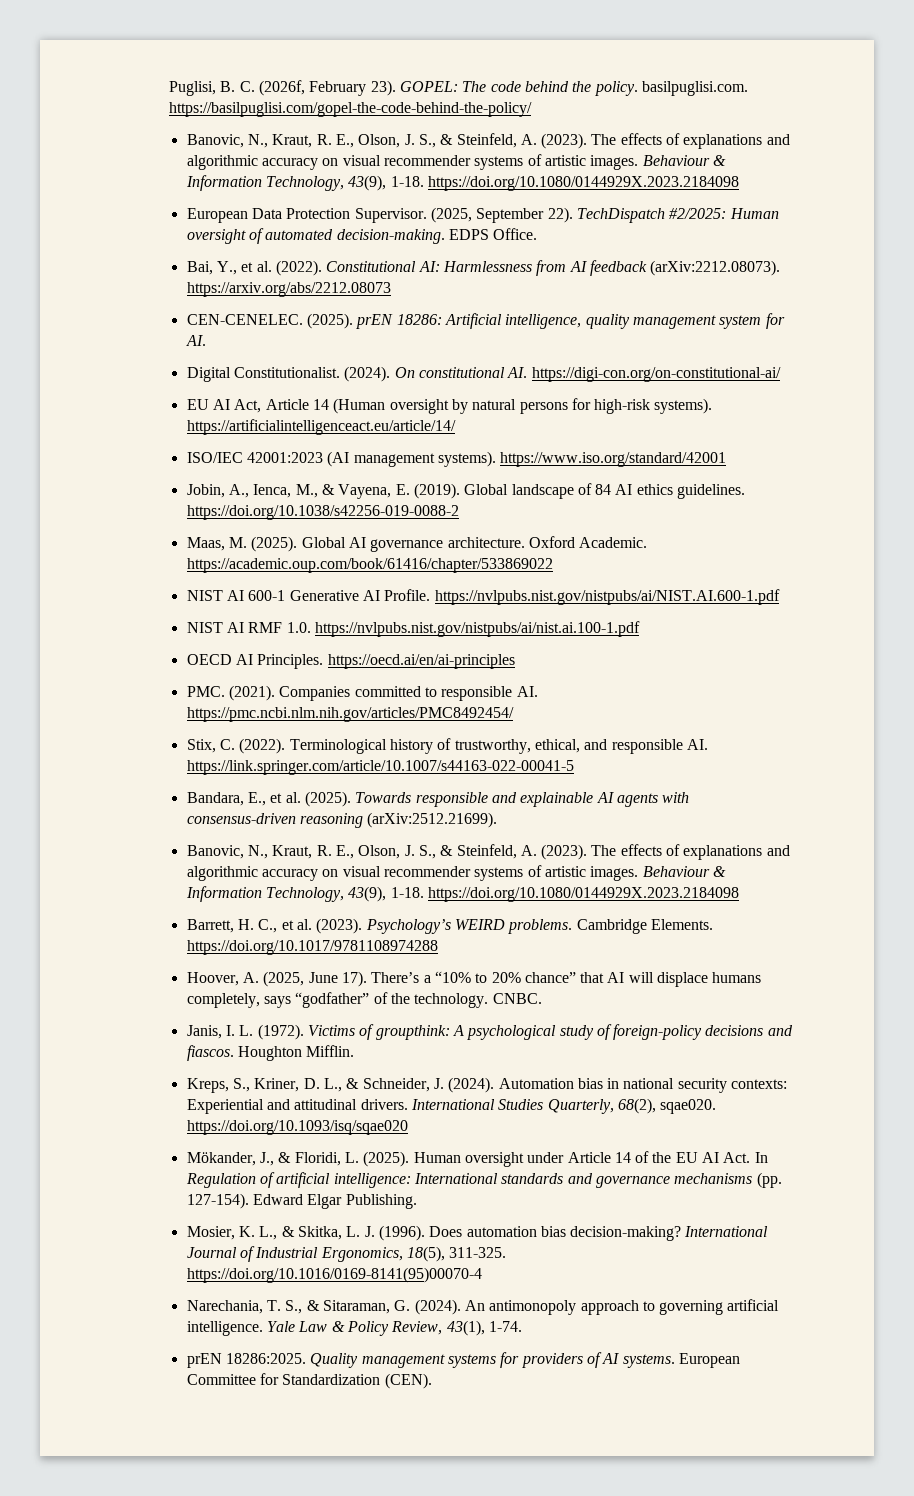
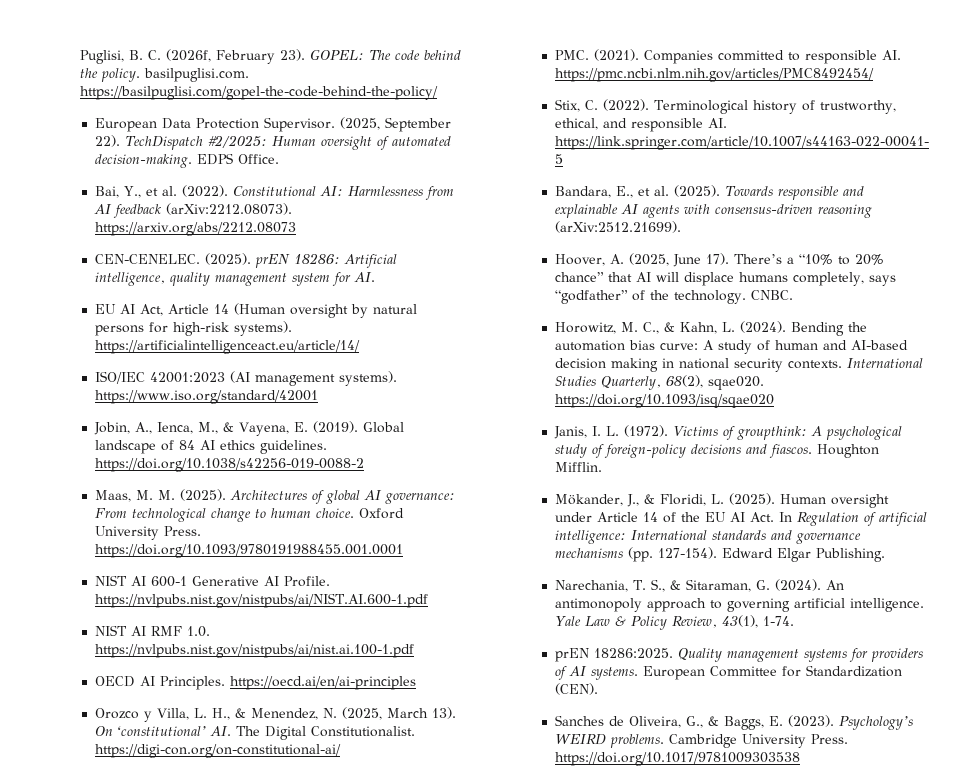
  GOPEL: The code behind the policy. basilpuglisi.com. https://basilpuglisi.com/gopel-the-code-behind-the-policy/
- Banovic, N., Kraut, R. E., Olson, J. S., & Steinfeld, A. (2023). The effects of explanations and algorithmic accuracy on visual recommender systems of artistic images. Behaviour & Information Technology, 43(9), 1-18. https://doi.org/10.1080/0144929X.2023.2184098
- Digital Constitutionalist. (2024). On constitutional AI. https://digi-con.org/on-constitutional-ai/
- Maas, M. (2025). Global AI governance architecture. Oxford Academic. https://academic.oup.com/book/61416/chapter/533869022
+ Maas, M. M. (2025). Architectures of global AI governance: From technological change to human choice. Oxford University Press. https://doi.org/10.1093/9780191988455.001.0001
+ Orozco y Villa, L. H., & Menendez, N. (2025, March 13). On ‘constitutional’ AI. The Digital Constitutionalist. https://digi-con.org/on-constitutional-ai/
  Towards responsible and explainable AI agents with consensus-driven reasoning (arXiv:2512.21699).
- Banovic, N., Kraut, R. E., Olson, J. S., & Steinfeld, A. (2023). The effects of explanations and algorithmic accuracy on visual recommender systems of artistic images. Behaviour & Information Technology, 43(9), 1-18. https://doi.org/10.1080/0144929X.2023.2184098
- Barrett, H. C., et al. (2023). Psychology’s WEIRD problems. Cambridge Elements. https://doi.org/10.1017/9781108974288
+ Horowitz, M. C., & Kahn, L. (2024). Bending the automation bias curve: A study of human and AI-based decision making in national security contexts. International Studies Quarterly, 68(2), sqae020. https://doi.org/10.1093/isq/sqae020
- Kreps, S., Kriner, D. L., & Schneider, J. (2024). Automation bias in national security contexts: Experiential and attitudinal drivers. International Studies Quarterly, 68(2), sqae020. https://doi.org/10.1093/isq/sqae020
- Mosier, K. L., & Skitka, L. J. (1996). Does automation bias decision-making? International Journal of Industrial Ergonomics, 18(5), 311-325. https://doi.org/10.1016/0169-8141(95)00070-4
+ Sanches de Oliveira, G., & Baggs, E. (2023). Psychology’s WEIRD problems. Cambridge University Press. https://doi.org/10.1017/9781009303538

